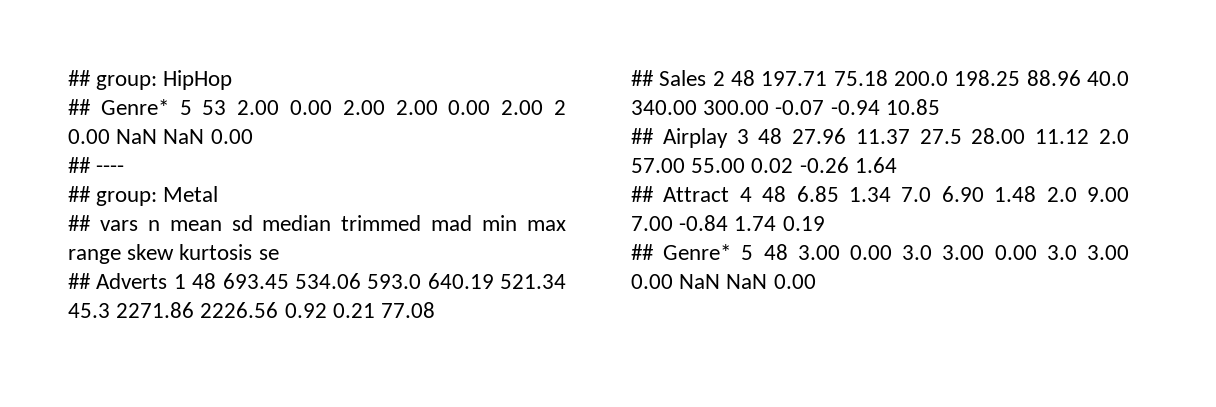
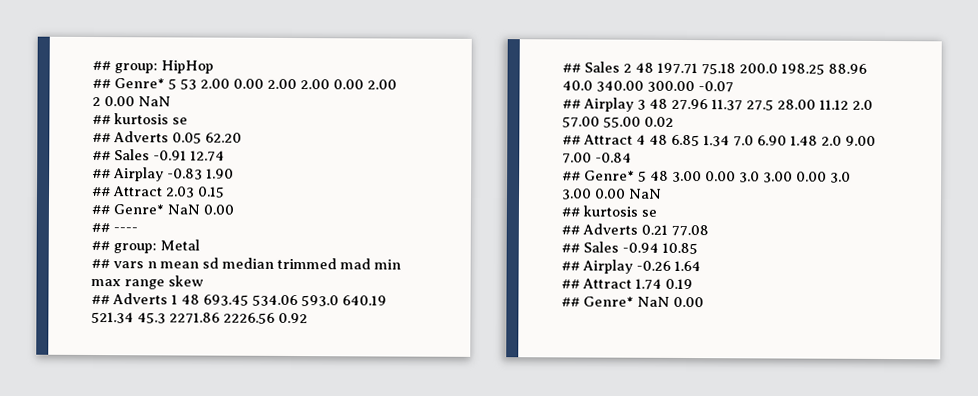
- ## Genre* 5 53 2.00 0.00 2.00 2.00 0.00 2.00 2 0.00 NaN NaN 0.00
+ ## Genre* 5 53 2.00 0.00 2.00 2.00 0.00 2.00 2 0.00 NaN
+ ## kurtosis se
+ ## Adverts 0.05 62.20
+ ## Sales -0.91 12.74
+ ## Airplay -0.83 1.90
+ ## Attract 2.03 0.15
+ ## Genre* NaN 0.00
- ## vars n mean sd median trimmed mad min max range skew kurtosis se
+ ## vars n mean sd median trimmed mad min max range skew
- ## Adverts 1 48 693.45 534.06 593.0 640.19 521.34 45.3 2271.86 2226.56 0.92 0.21 77.08
+ ## Adverts 1 48 693.45 534.06 593.0 640.19 521.34 45.3 2271.86 2226.56 0.92
- ## Sales 2 48 197.71 75.18 200.0 198.25 88.96 40.0 340.00 300.00 -0.07 -0.94 10.85
+ ## Sales 2 48 197.71 75.18 200.0 198.25 88.96 40.0 340.00 300.00 -0.07
- ## Airplay 3 48 27.96 11.37 27.5 28.00 11.12 2.0 57.00 55.00 0.02 -0.26 1.64
+ ## Airplay 3 48 27.96 11.37 27.5 28.00 11.12 2.0 57.00 55.00 0.02
- ## Attract 4 48 6.85 1.34 7.0 6.90 1.48 2.0 9.00 7.00 -0.84 1.74 0.19
+ ## Attract 4 48 6.85 1.34 7.0 6.90 1.48 2.0 9.00 7.00 -0.84
- ## Genre* 5 48 3.00 0.00 3.0 3.00 0.00 3.0 3.00 0.00 NaN NaN 0.00
+ ## Genre* 5 48 3.00 0.00 3.0 3.00 0.00 3.0 3.00 0.00 NaN
+ ## kurtosis se
+ ## Adverts 0.21 77.08
+ ## Sales -0.94 10.85
+ ## Airplay -0.26 1.64
+ ## Attract 1.74 0.19
+ ## Genre* NaN 0.00

